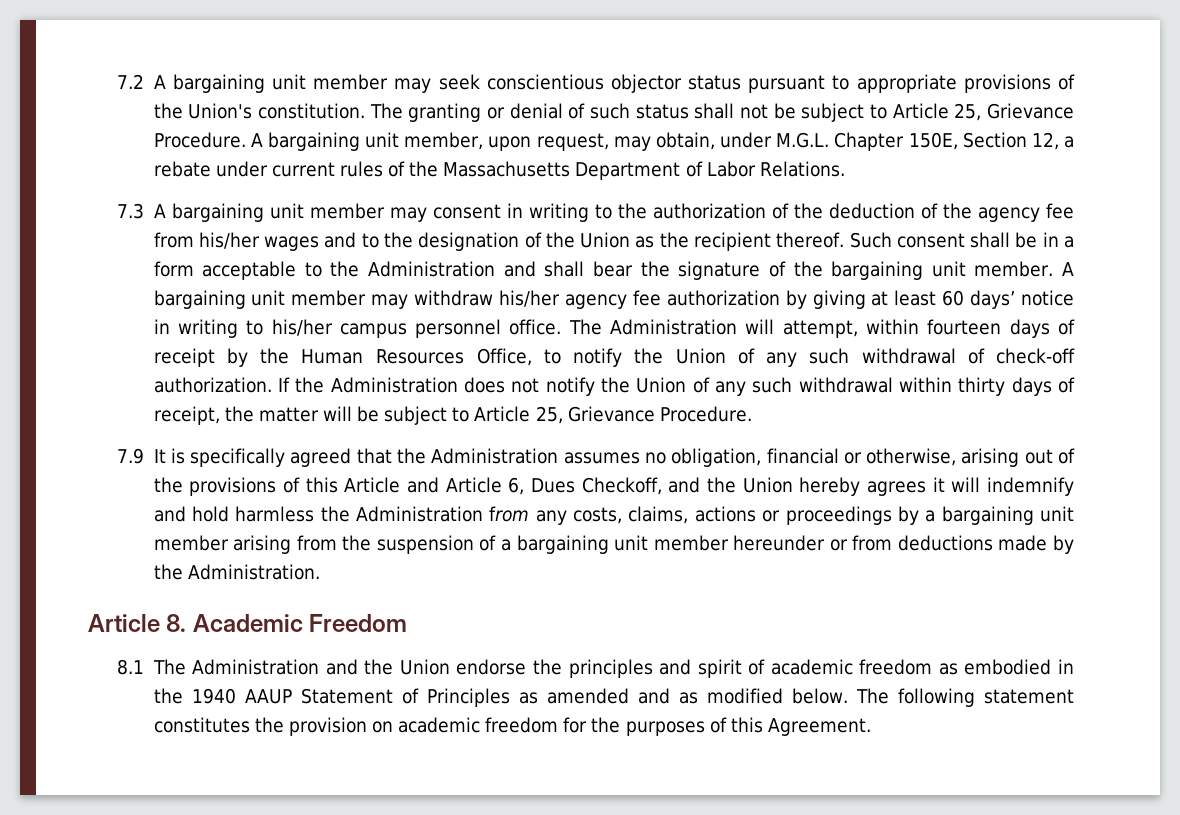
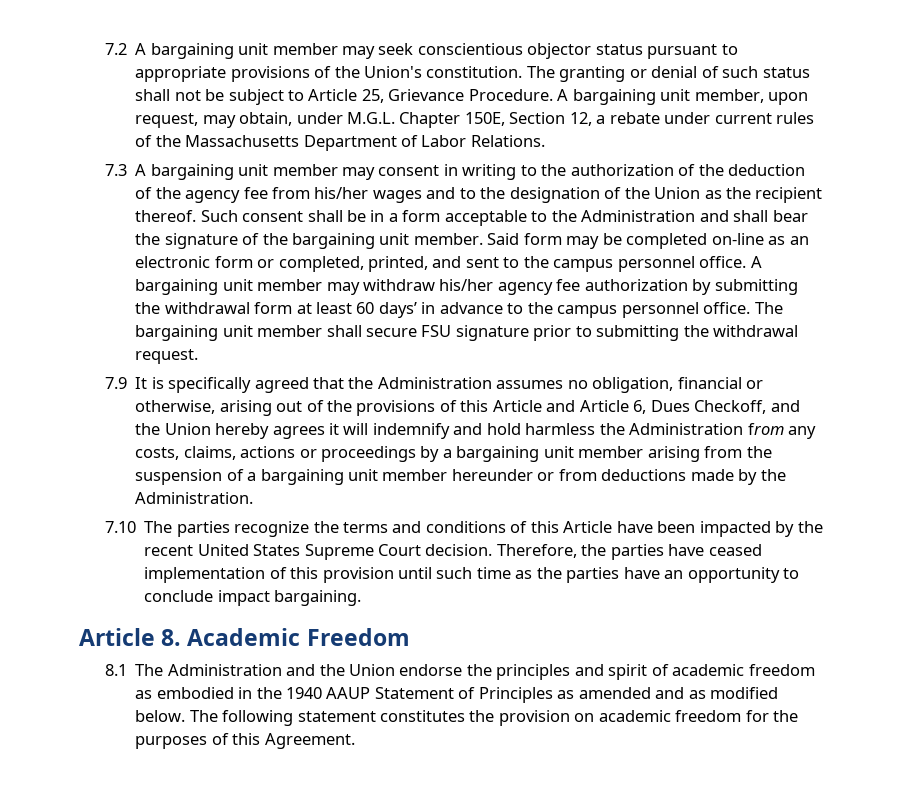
+ Said form may be completed on-line as an electronic form or completed, printed, and sent to the campus personnel office.
- A bargaining unit member may withdraw his/her agency fee authorization by giving at least 60 days’ notice in writing to his/her campus personnel office. The Administration will attempt, within fourteen days of receipt by the Human Resources Office, to notify the Union of any such withdrawal of check-off authorization. If the Administration does not notify the Union of any such withdrawal within thirty days of receipt, the matter will be subject to Article 25, Grievance Procedure.
+ A bargaining unit member may withdraw his/her agency fee authorization by submitting the withdrawal form at least 60 days’ in advance to the campus personnel office. The bargaining unit member shall secure FSU signature prior to submitting the withdrawal request.
+ 7.10 The parties recognize the terms and conditions of this Article have been impacted by the recent United States Supreme Court decision. Therefore, the parties have ceased implementation of this provision until such time as the parties have an opportunity to conclude impact bargaining.

